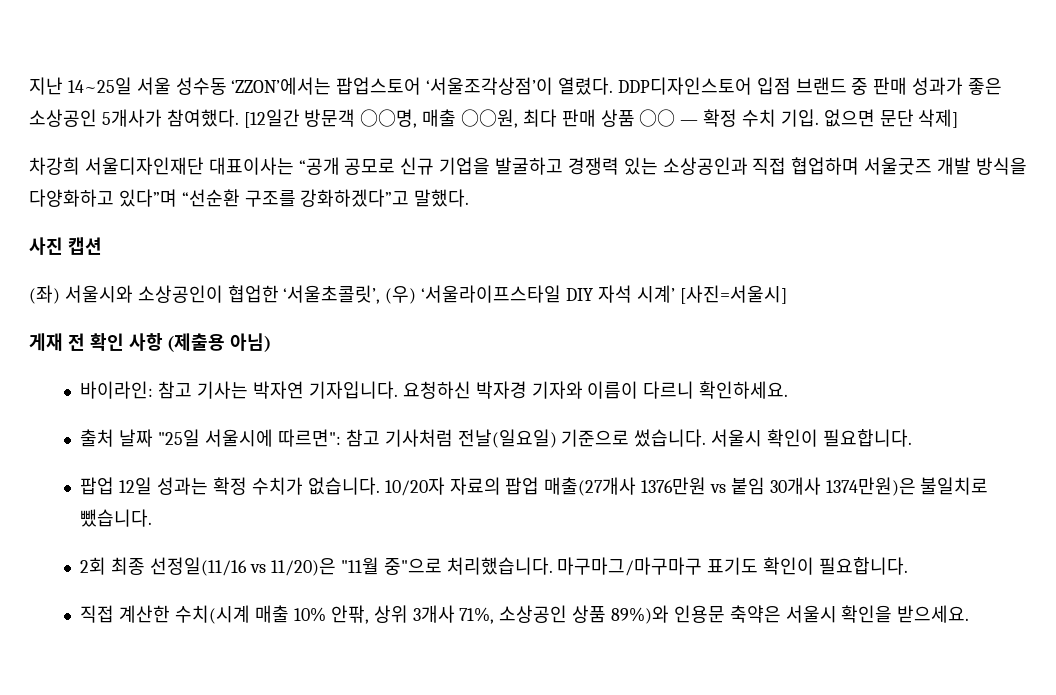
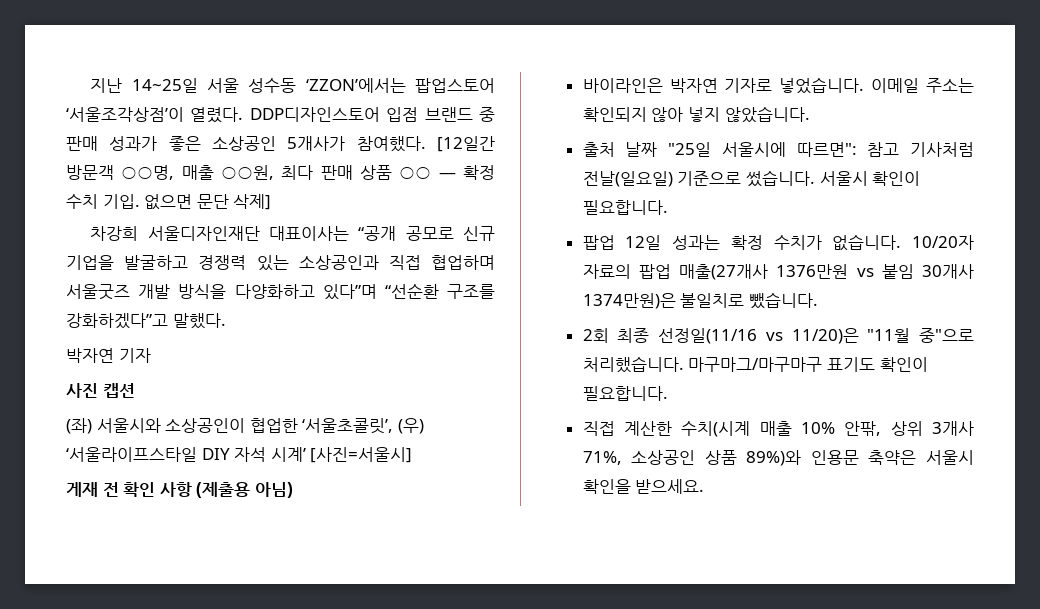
+ 박자연 기자
- 바이라인: 참고 기사는 박자연 기자입니다. 요청하신 박자경 기자와 이름이 다르니 확인하세요.
+ 바이라인은 박자연 기자로 넣었습니다. 이메일 주소는 확인되지 않아 넣지 않았습니다.

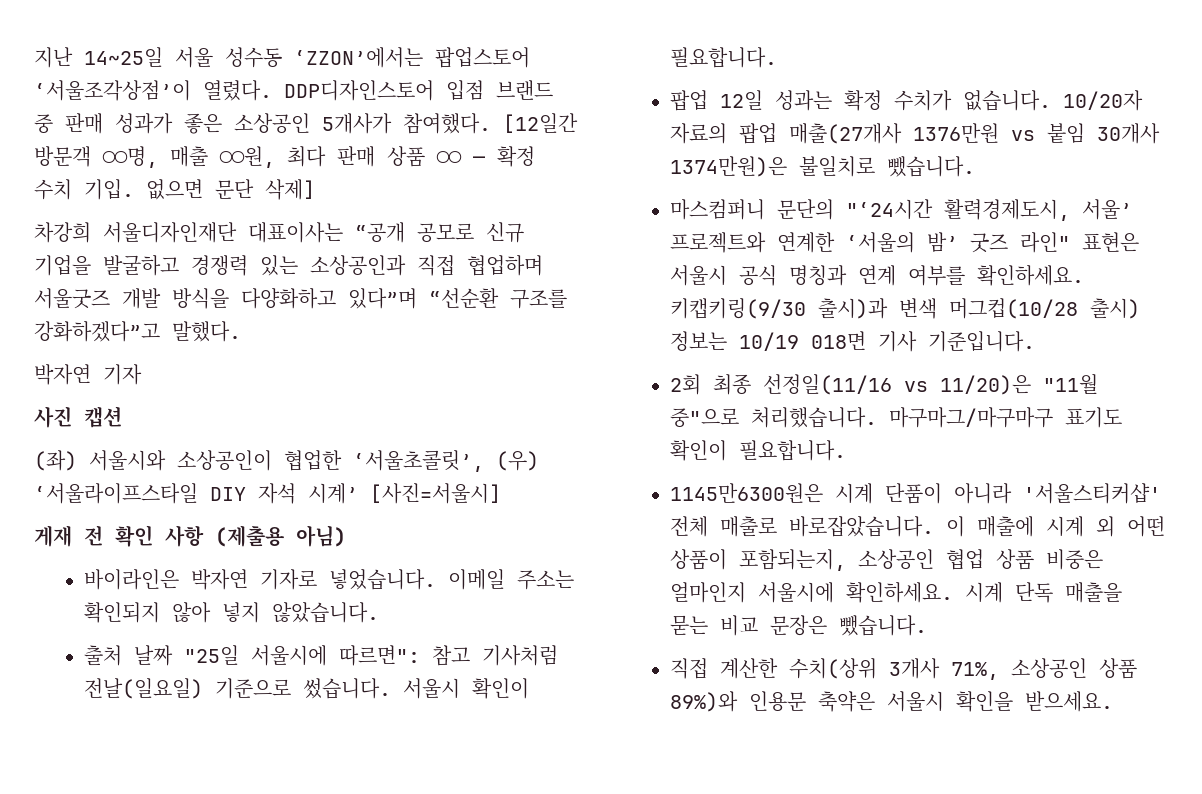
+ 마스컴퍼니 문단의 "‘24시간 활력경제도시, 서울’ 프로젝트와 연계한 ‘서울의 밤’ 굿즈 라인" 표현은 서울시 공식 명칭과 연계 여부를 확인하세요. 키캡키링(9/30 출시)과 변색 머그컵(10/28 출시) 정보는 10/19 018면 기사 기준입니다.
- 직접 계산한 수치(시계 매출 10% 안팎, 상위 3개사 71%, 소상공인 상품 89%)와 인용문 축약은 서울시 확인을 받으세요.
+ 1145만6300원은 시계 단품이 아니라 '서울스티커샵' 전체 매출로 바로잡았습니다. 이 매출에 시계 외 어떤 상품이 포함되는지, 소상공인 협업 상품 비중은 얼마인지 서울시에 확인하세요. 시계 단독 매출을 묻는 비교 문장은 뺐습니다.
+ 직접 계산한 수치(상위 3개사 71%, 소상공인 상품 89%)와 인용문 축약은 서울시 확인을 받으세요.

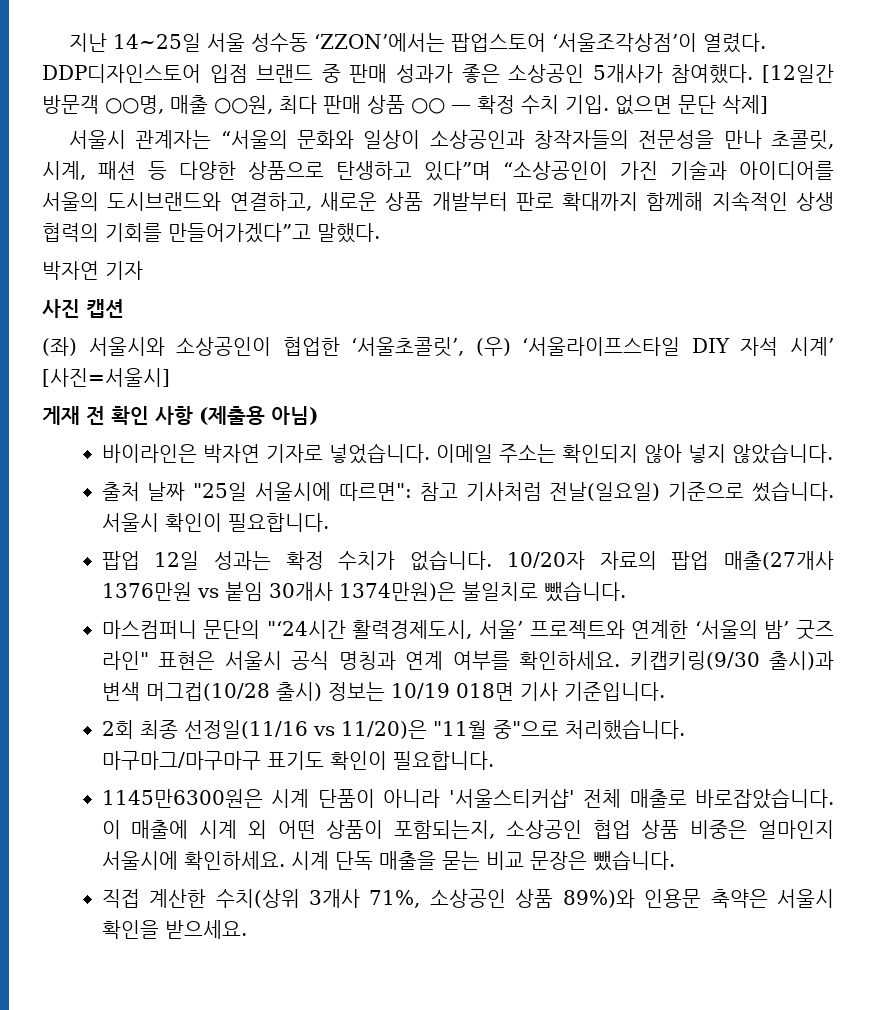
- 차강희 서울디자인재단 대표이사는 “공개 공모로 신규 기업을 발굴하고 경쟁력 있는 소상공인과 직접 협업하며 서울굿즈 개발 방식을 다양화하고 있다”며 “선순환 구조를 강화하겠다”고 말했다.
+ 서울시 관계자는 “서울의 문화와 일상이 소상공인과 창작자들의 전문성을 만나 초콜릿, 시계, 패션 등 다양한 상품으로 탄생하고 있다”며 “소상공인이 가진 기술과 아이디어를 서울의 도시브랜드와 연결하고, 새로운 상품 개발부터 판로 확대까지 함께해 지속적인 상생 협력의 기회를 만들어가겠다”고 말했다.

